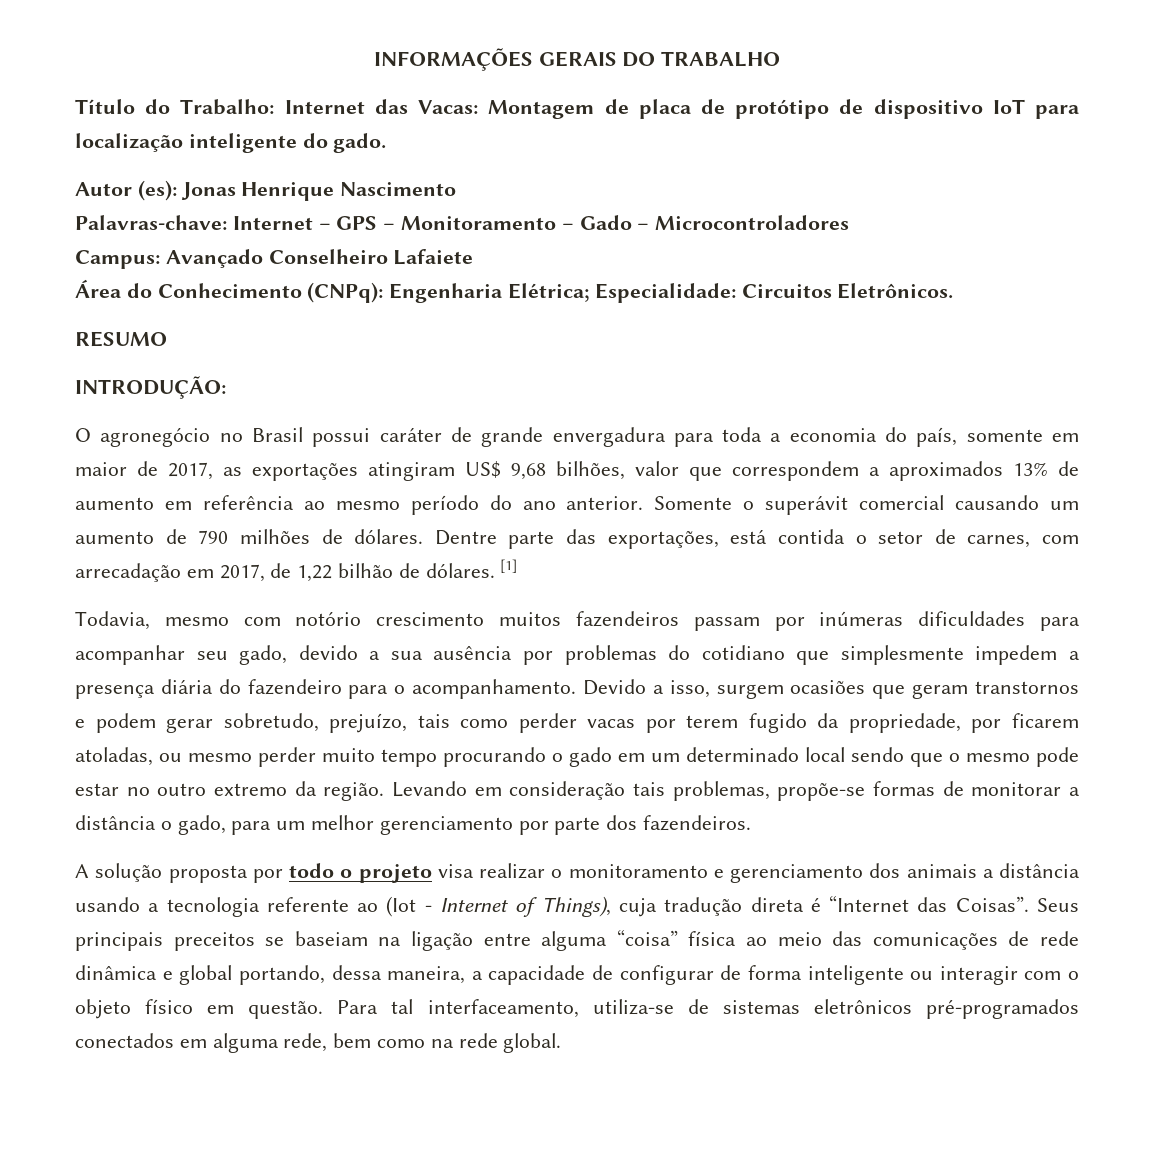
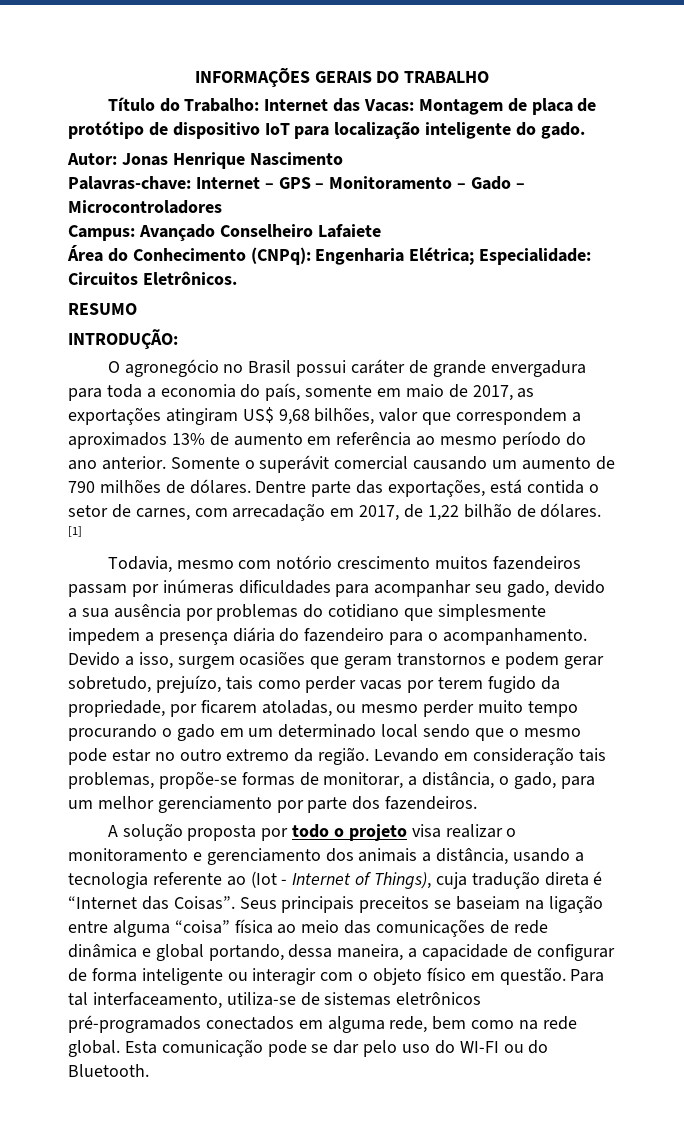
- Autor (es): Jonas Henrique Nascimento
+ Autor: Jonas Henrique Nascimento
- O agronegócio no Brasil possui caráter de grande envergadura para toda a economia do país, somente em maior de 2017, as exportações atingiram US$ 9,68 bilhões, valor que correspondem a aproximados 13% de aumento em referência ao mesmo período do ano anterior.
+ O agronegócio no Brasil possui caráter de grande envergadura para toda a economia do país, somente em maio de 2017, as exportações atingiram US$ 9,68 bilhões, valor que correspondem a aproximados 13% de aumento em referência ao mesmo período do ano anterior.
- Levando em consideração tais problemas, propõe-se formas de monitorar a distância o gado, para um melhor gerenciamento por parte dos fazendeiros.
+ Levando em consideração tais problemas, propõe-se formas de monitorar, a distância, o gado, para um melhor gerenciamento por parte dos fazendeiros.
- A solução proposta por todo o projeto visa realizar o monitoramento e gerenciamento dos animais a distância usando a tecnologia referente ao (Iot - Internet of Things), cuja tradução direta é “Internet das Coisas”.
+ A solução proposta por todo o projeto visa realizar o monitoramento e gerenciamento dos animais a distância, usando a tecnologia referente ao (Iot - Internet of Things), cuja tradução direta é “Internet das Coisas”.
+ Esta comunicação pode se dar pelo uso do WI-FI ou do Bluetooth.

